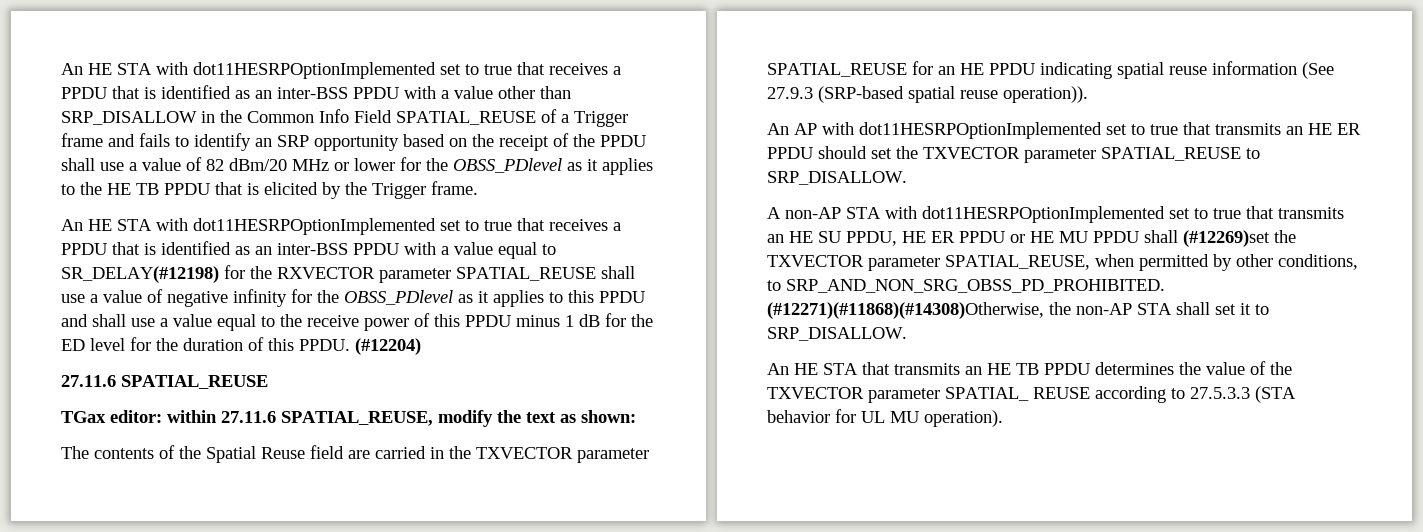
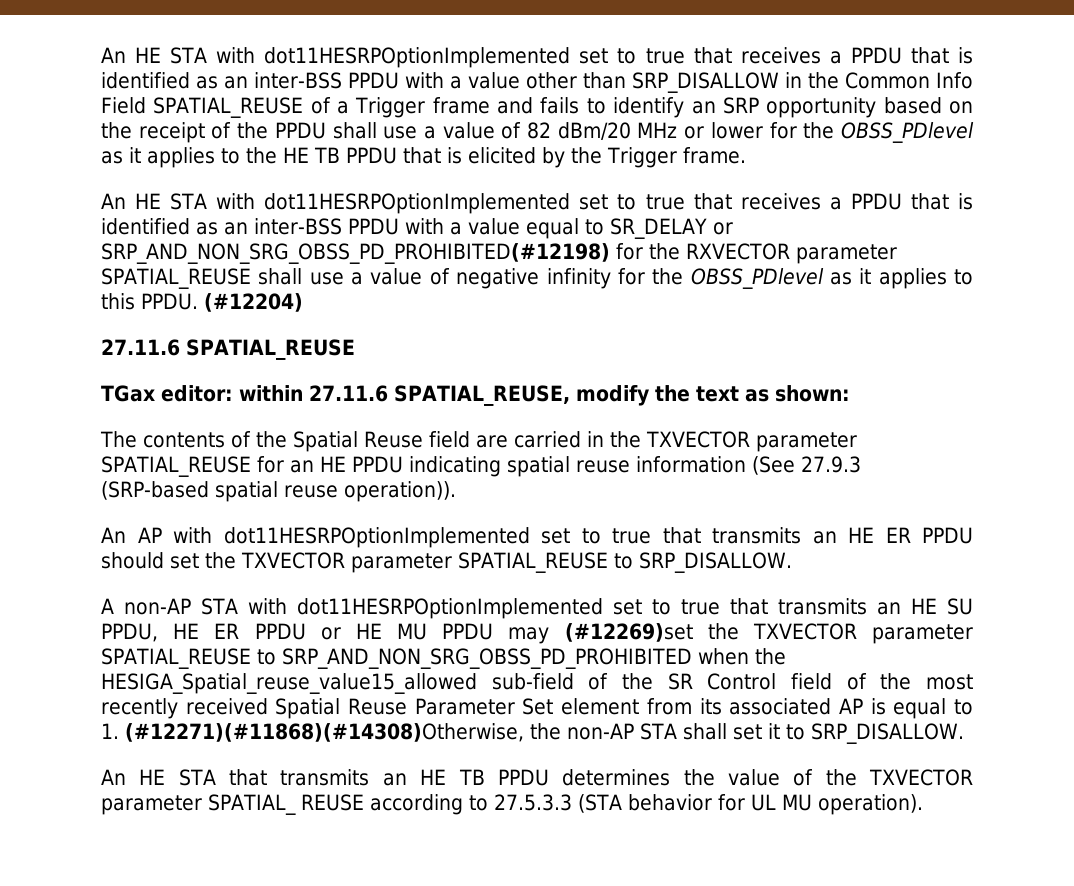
- An HE STA with dot11HESRPOptionImplemented set to true that receives a PPDU that is identified as an inter-BSS PPDU with a value equal to SR_DELAY(#12198) for the RXVECTOR parameter SPATIAL_REUSE shall use a value of negative infinity for the OBSS_PDlevel as it applies to this PPDU and shall use a value equal to the receive power of this PPDU minus 1 dB for the ED level for the duration of this PPDU.
+ An HE STA with dot11HESRPOptionImplemented set to true that receives a PPDU that is identified as an inter-BSS PPDU with a value equal to SR_DELAY or SRP_AND_NON_SRG_OBSS_PD_PROHIBITED(#12198) for the RXVECTOR parameter SPATIAL_REUSE shall use a value of negative infinity for the OBSS_PDlevel as it applies to this PPDU.
- A non-AP STA with dot11HESRPOptionImplemented set to true that transmits an HE SU PPDU, HE ER PPDU or HE MU PPDU shall (#12269)set the TXVECTOR parameter SPATIAL_REUSE, when permitted by other conditions, to SRP_AND_NON_SRG_OBSS_PD_PROHIBITED. (#12271)(#11868)(#14308)Otherwise, the non-AP STA shall set it to SRP_DISALLOW.
+ A non-AP STA with dot11HESRPOptionImplemented set to true that transmits an HE SU PPDU, HE ER PPDU or HE MU PPDU may (#12269)set the TXVECTOR parameter SPATIAL_REUSE to SRP_AND_NON_SRG_OBSS_PD_PROHIBITED when the HESIGA_Spatial_reuse_value15_allowed sub-field of the SR Control field of the most recently received Spatial Reuse Parameter Set element from its associated AP is equal to 1. (#12271)(#11868)(#14308)Otherwise, the non-AP STA shall set it to SRP_DISALLOW.

